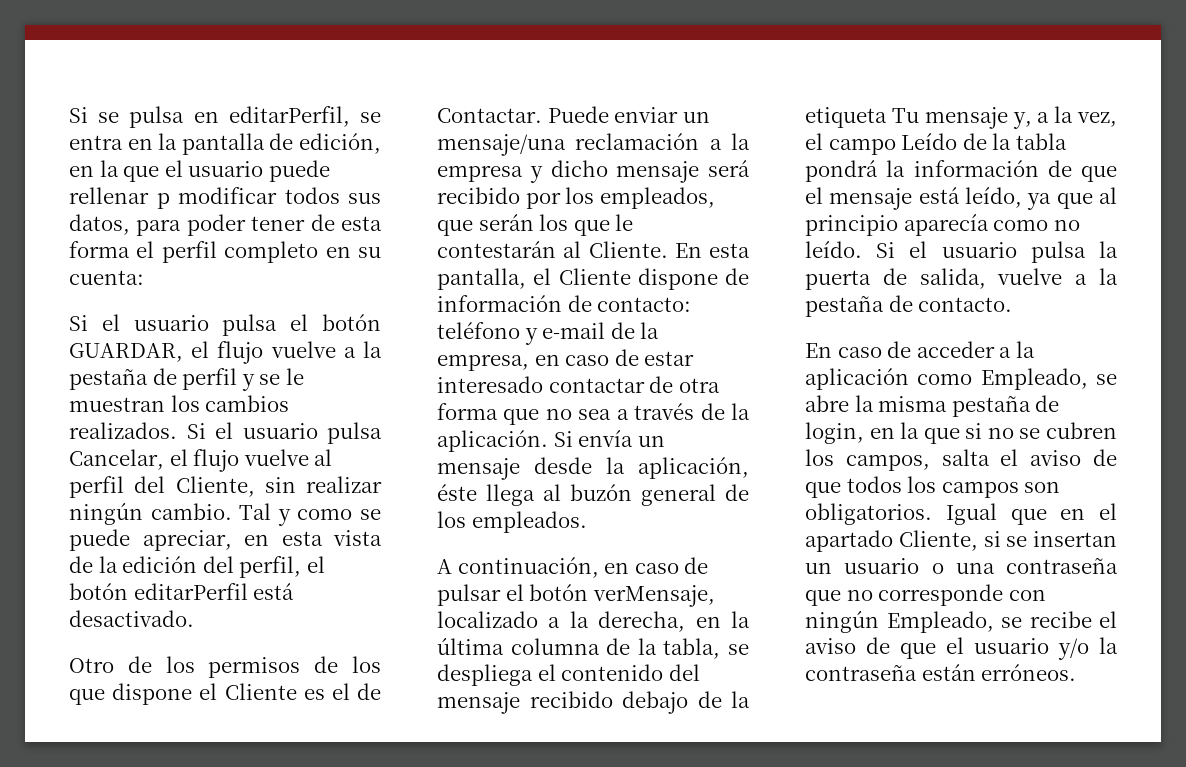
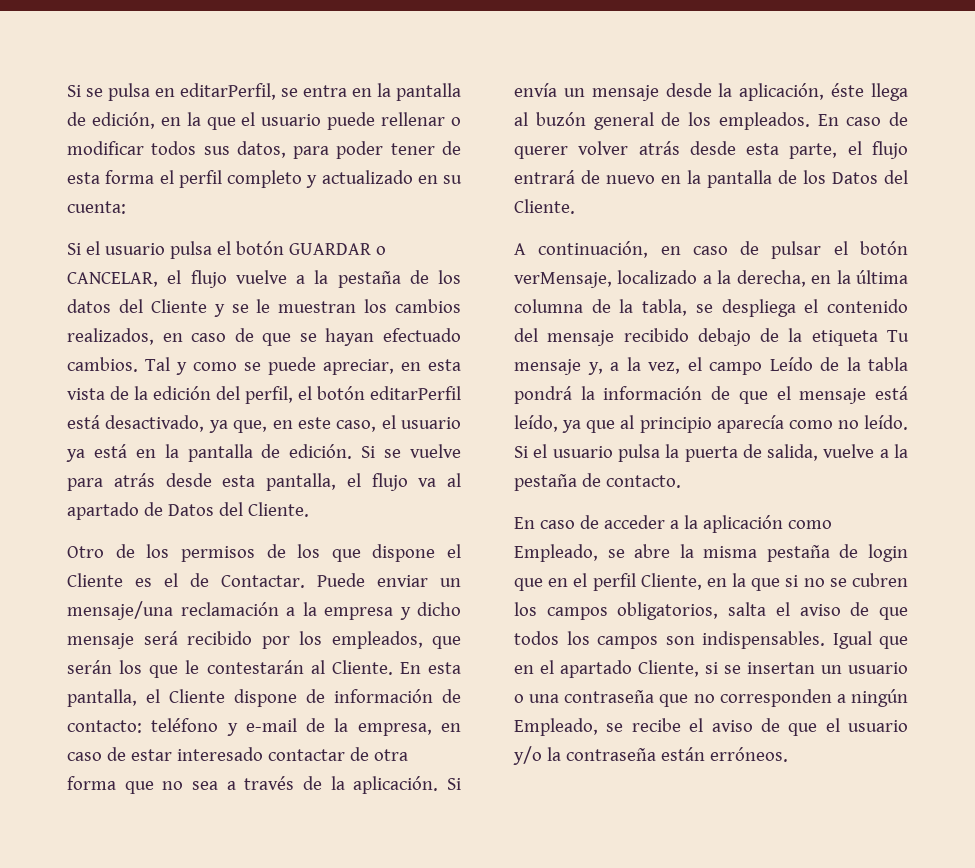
- Si se pulsa en editarPerfil, se entra en la pantalla de edición, en la que el usuario puede rellenar p modificar todos sus datos, para poder tener de esta forma el perfil completo en su cuenta:
+ Si se pulsa en editarPerfil, se entra en la pantalla de edición, en la que el usuario puede rellenar o modificar todos sus datos, para poder tener de esta forma el perfil completo y actualizado en su cuenta:
- Si el usuario pulsa el botón GUARDAR, el flujo vuelve a la pestaña de perfil y se le muestran los cambios realizados. Si el usuario pulsa Cancelar, el flujo vuelve al perfil del Cliente, sin realizar ningún cambio.
+ Si el usuario pulsa el botón GUARDAR o CANCELAR, el flujo vuelve a la pestaña de los datos del Cliente y se le muestran los cambios realizados, en caso de que se hayan efectuado cambios.
- Tal y como se puede apreciar, en esta vista de la edición del perfil, el botón editarPerfil está desactivado.
+ Tal y como se puede apreciar, en esta vista de la edición del perfil, el botón editarPerfil está desactivado, ya que, en este caso, el usuario ya está en la pantalla de edición. Si se vuelve para atrás desde esta pantalla, el flujo va al apartado de Datos del Cliente.
+ En caso de querer volver atrás desde esta parte, el flujo entrará de nuevo en la pantalla de los Datos del Cliente.
- En caso de acceder a la aplicación como Empleado, se abre la misma pestaña de login, en la que si no se cubren los campos, salta el aviso de que todos los campos son obligatorios.
+ En caso de acceder a la aplicación como Empleado, se abre la misma pestaña de login que en el perfil Cliente, en la que si no se cubren los campos obligatorios, salta el aviso de que todos los campos son indispensables.
- Igual que en el apartado Cliente, si se insertan un usuario o una contraseña que no corresponde con ningún Empleado, se recibe el aviso de que el usuario y/o la contraseña están erróneos.
+ Igual que en el apartado Cliente, si se insertan un usuario o una contraseña que no corresponden a ningún Empleado, se recibe el aviso de que el usuario y/o la contraseña están erróneos.

